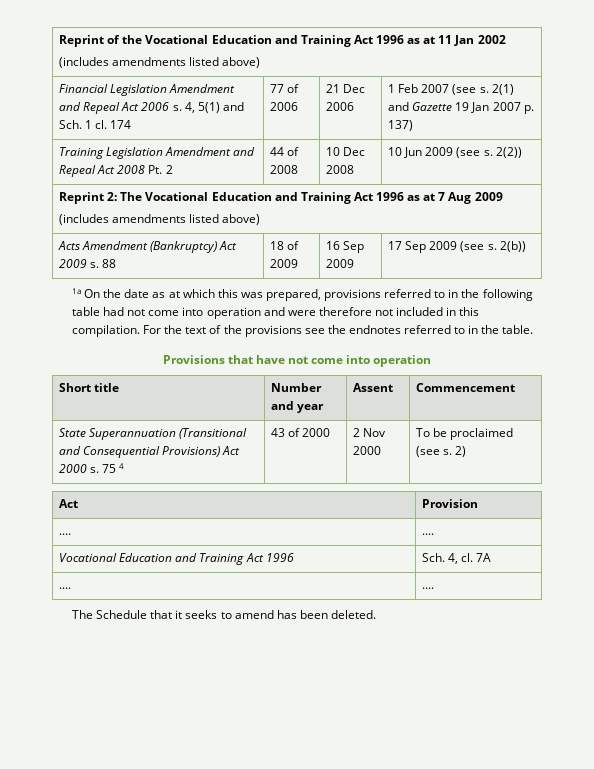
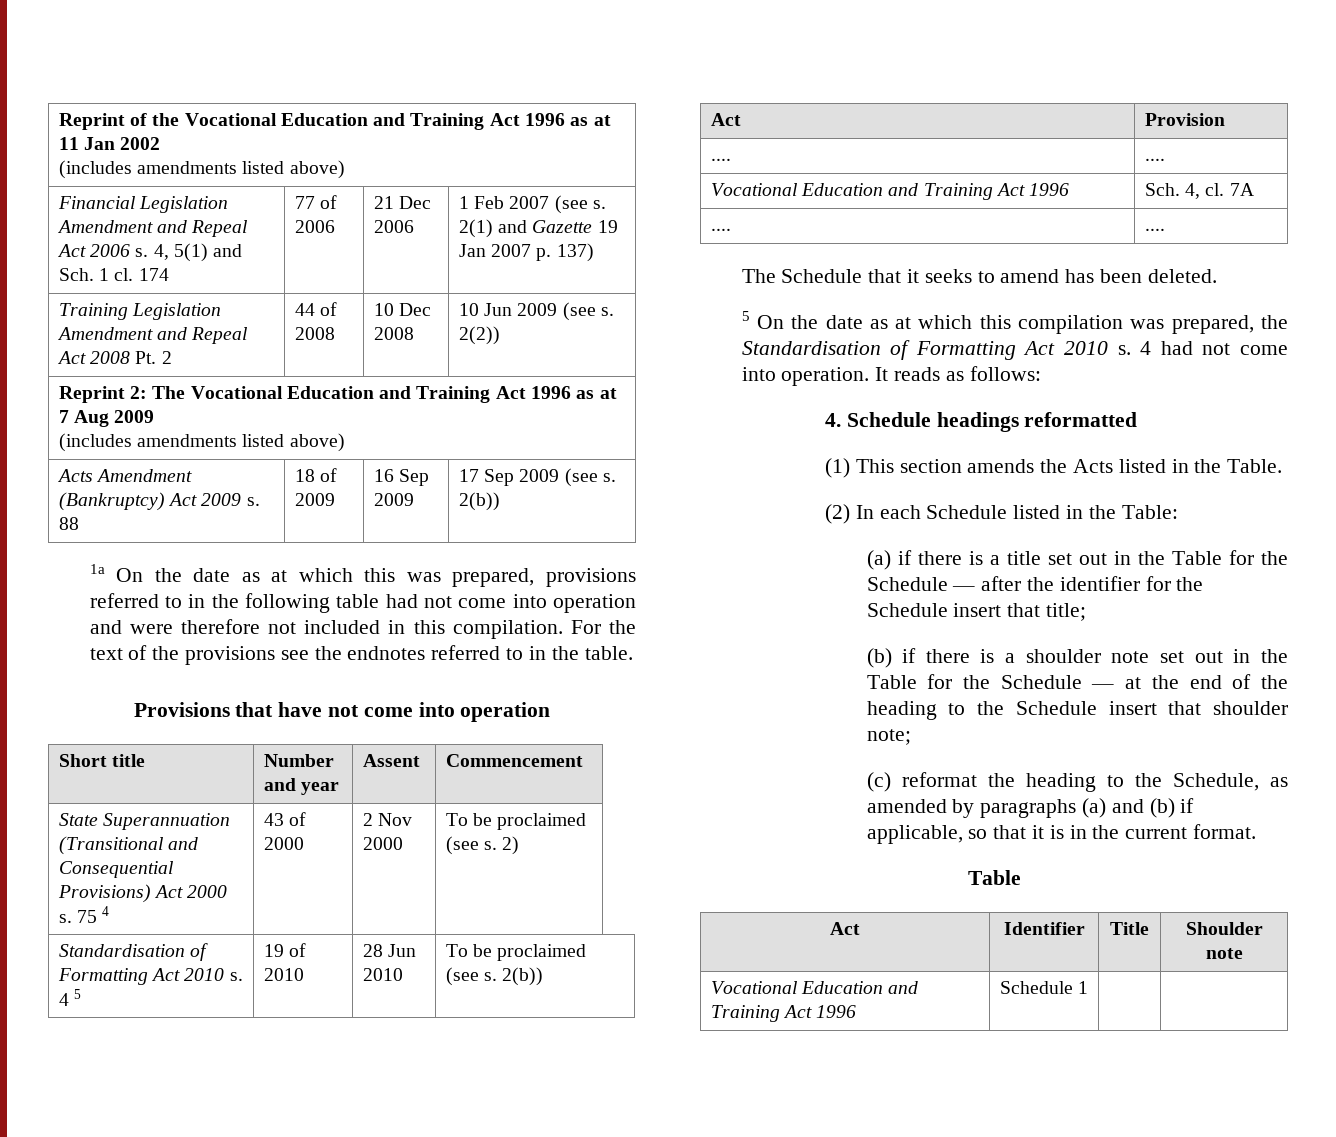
+ Standardisation of Formatting Act 2010 s. 4 5 | 19 of 2010 | 28 Jun 2010 | To be proclaimed (see s. 2(b))
+ 5 On the date as at which this compilation was prepared, the Standardisation of Formatting Act 2010 s. 4 had not come into operation. It reads as follows:
+ 4. Schedule headings reformatted
+ (1) This section amends the Acts listed in the Table.
+ (2) In each Schedule listed in the Table:
+ (a) if there is a title set out in the Table for the Schedule — after the identifier for the Schedule insert that title;
+ (b) if there is a shoulder note set out in the Table for the Schedule — at the end of the heading to the Schedule insert that shoulder note;
+ (c) reformat the heading to the Schedule, as amended by paragraphs (a) and (b) if applicable, so that it is in the current format.
+ Table
+ Act | Identifier | Title | Shoulder note
+ Vocational Education and Training Act 1996 | Schedule 1 | |

